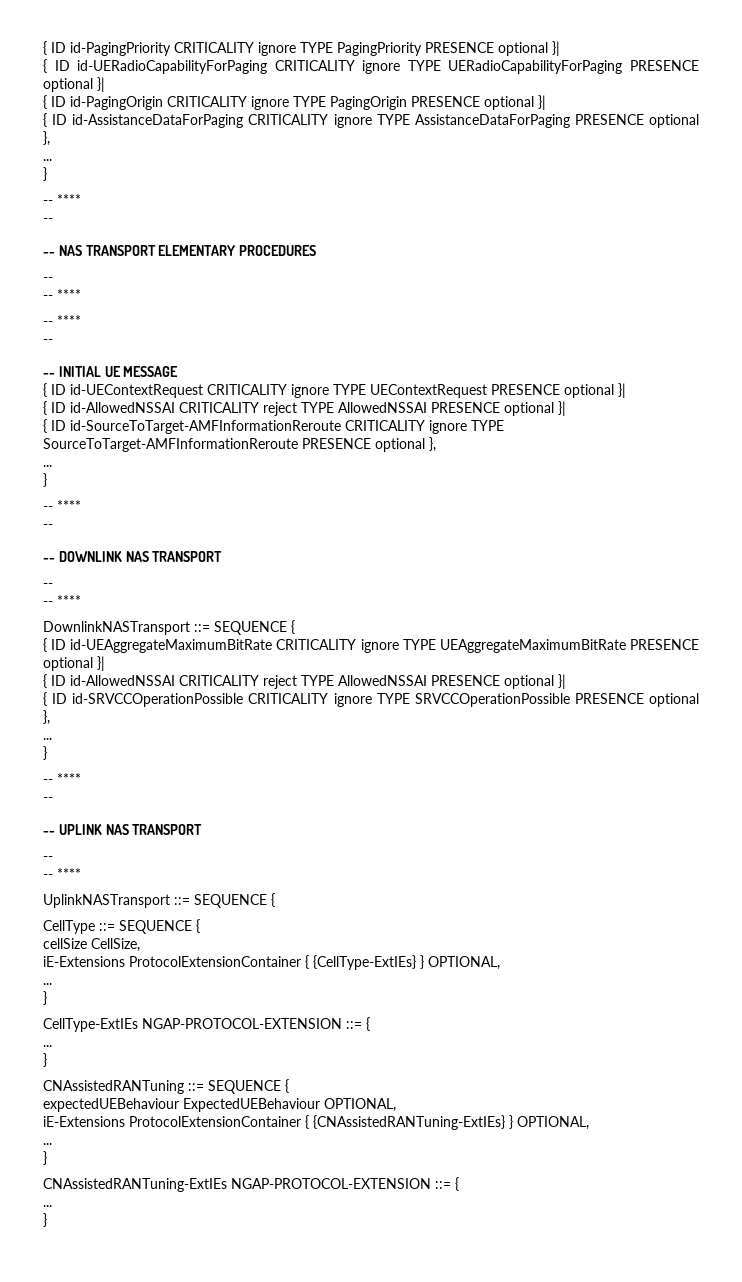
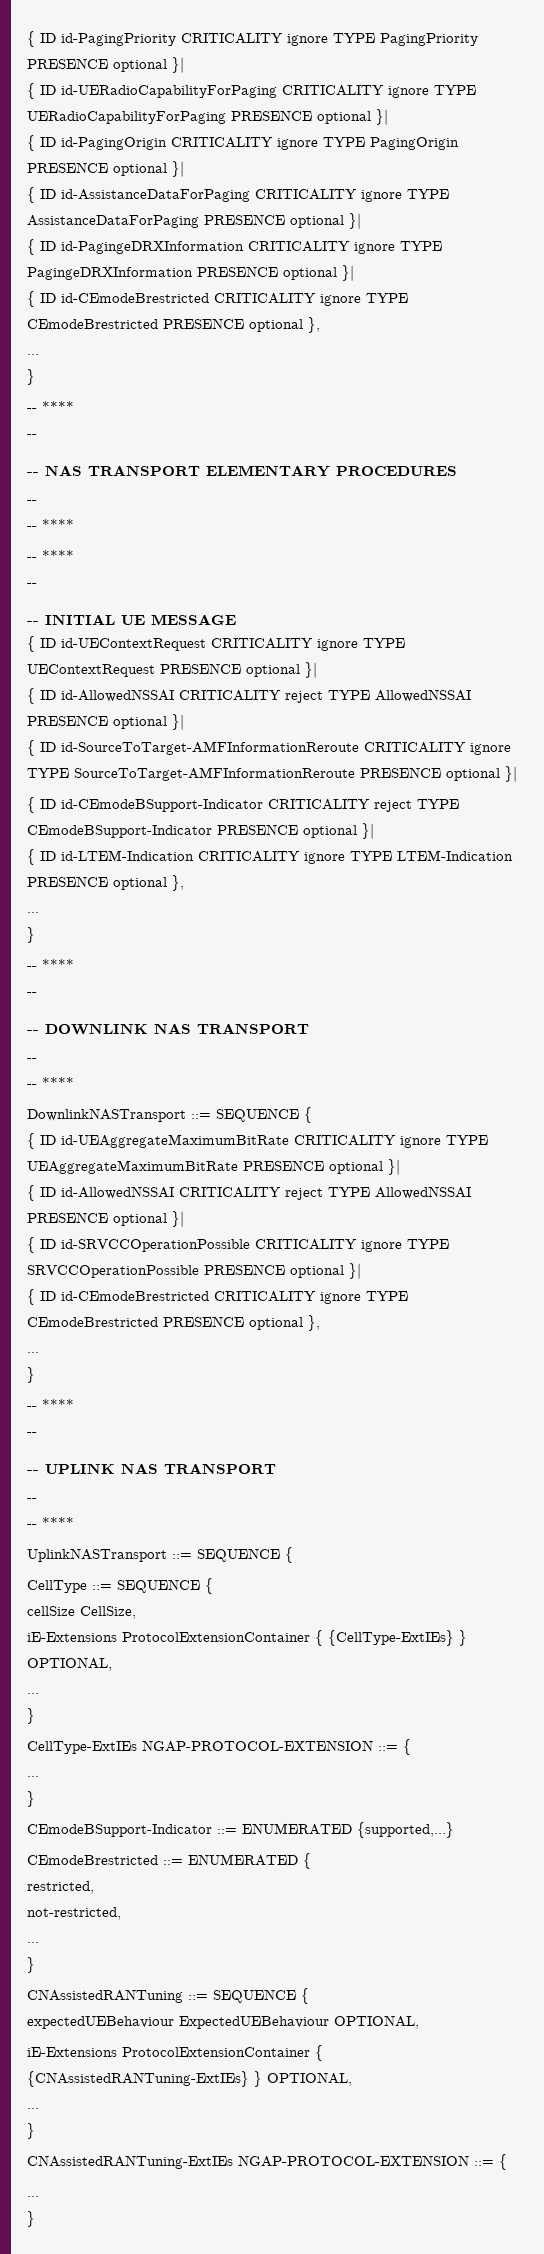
- { ID id-AssistanceDataForPaging CRITICALITY ignore TYPE AssistanceDataForPaging PRESENCE optional },
+ { ID id-AssistanceDataForPaging CRITICALITY ignore TYPE AssistanceDataForPaging PRESENCE optional }|
+ { ID id-PagingeDRXInformation CRITICALITY ignore TYPE PagingeDRXInformation PRESENCE optional }|
+ { ID id-CEmodeBrestricted CRITICALITY ignore TYPE CEmodeBrestricted PRESENCE optional },
- { ID id-SourceToTarget-AMFInformationReroute CRITICALITY ignore TYPE SourceToTarget-AMFInformationReroute PRESENCE optional },
+ { ID id-SourceToTarget-AMFInformationReroute CRITICALITY ignore TYPE SourceToTarget-AMFInformationReroute PRESENCE optional }|
+ { ID id-CEmodeBSupport-Indicator CRITICALITY reject TYPE CEmodeBSupport-Indicator PRESENCE optional }|
+ { ID id-LTEM-Indication CRITICALITY ignore TYPE LTEM-Indication PRESENCE optional },
- { ID id-SRVCCOperationPossible CRITICALITY ignore TYPE SRVCCOperationPossible PRESENCE optional },
+ { ID id-SRVCCOperationPossible CRITICALITY ignore TYPE SRVCCOperationPossible PRESENCE optional }|
+ { ID id-CEmodeBrestricted CRITICALITY ignore TYPE CEmodeBrestricted PRESENCE optional },
+ CEmodeBSupport-Indicator ::= ENUMERATED {supported,...}
+ CEmodeBrestricted ::= ENUMERATED {
+ restricted,
+ not-restricted,
+ ...
+ }

